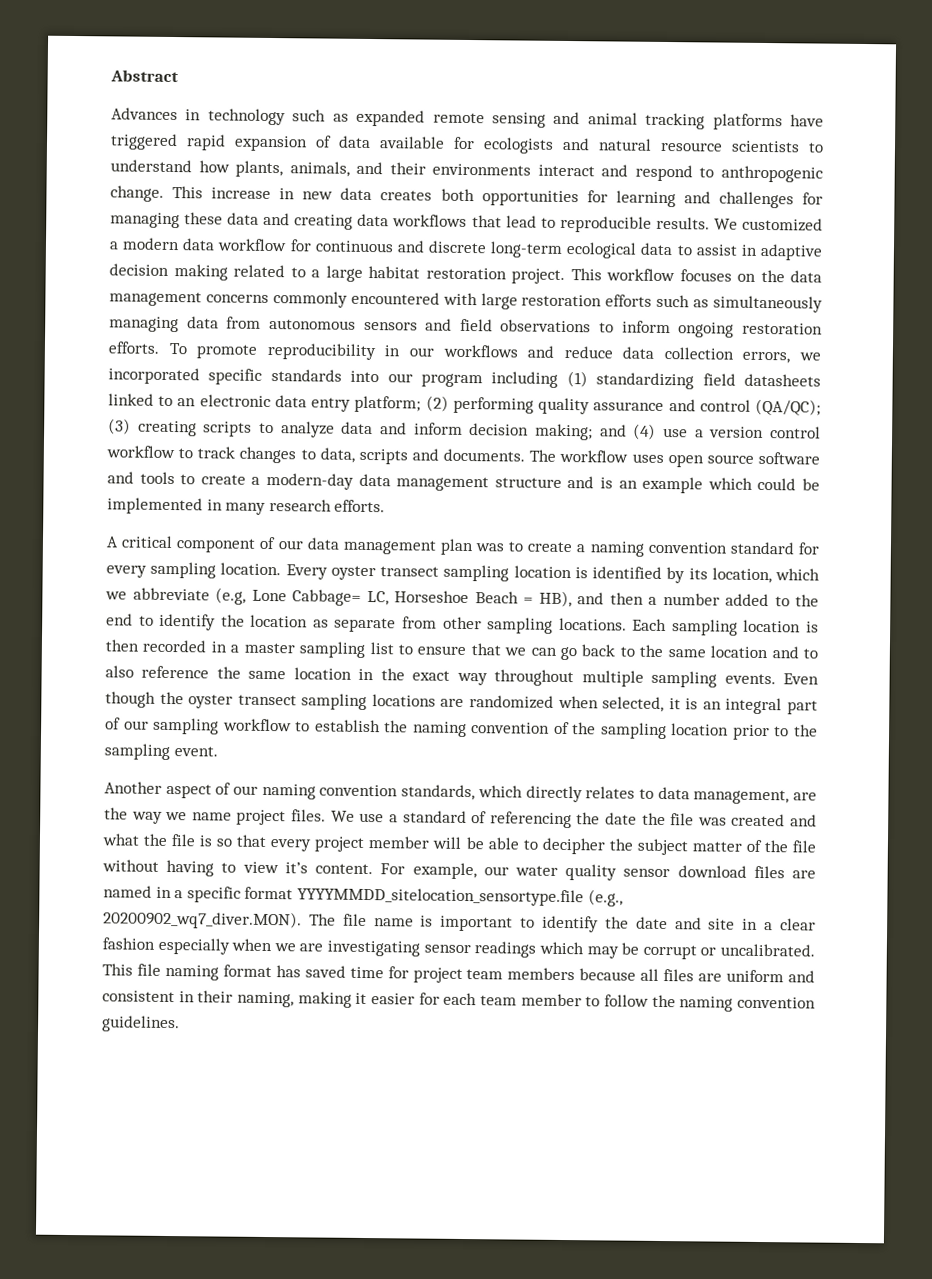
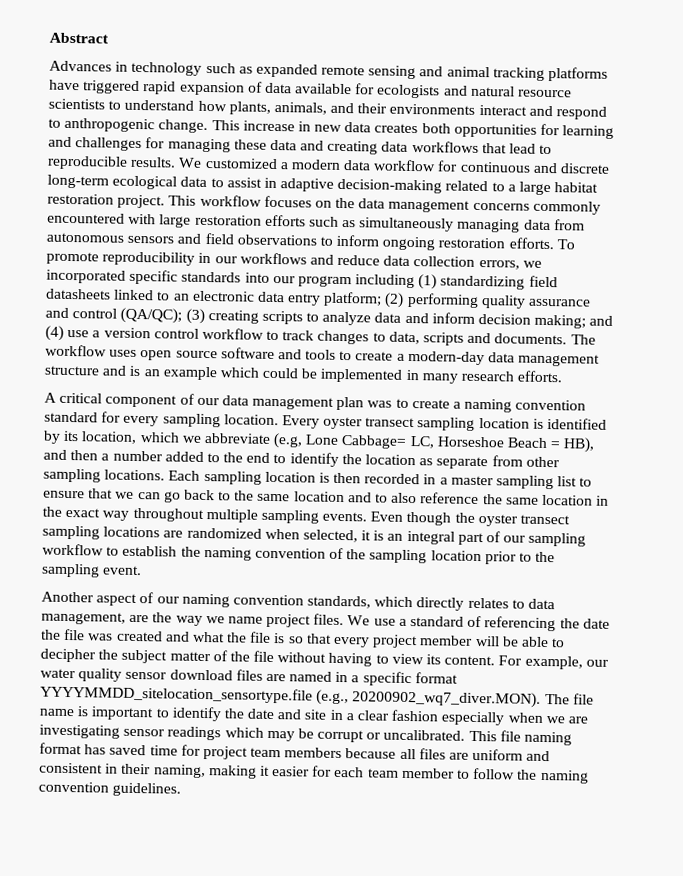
- We customized a modern data workflow for continuous and discrete long-term ecological data to assist in adaptive decision making related to a large habitat restoration project.
+ We customized a modern data workflow for continuous and discrete long-term ecological data to assist in adaptive decision-making related to a large habitat restoration project.
- We use a standard of referencing the date the file was created and what the file is so that every project member will be able to decipher the subject matter of the file without having to view it’s content.
+ We use a standard of referencing the date the file was created and what the file is so that every project member will be able to decipher the subject matter of the file without having to view its content.

